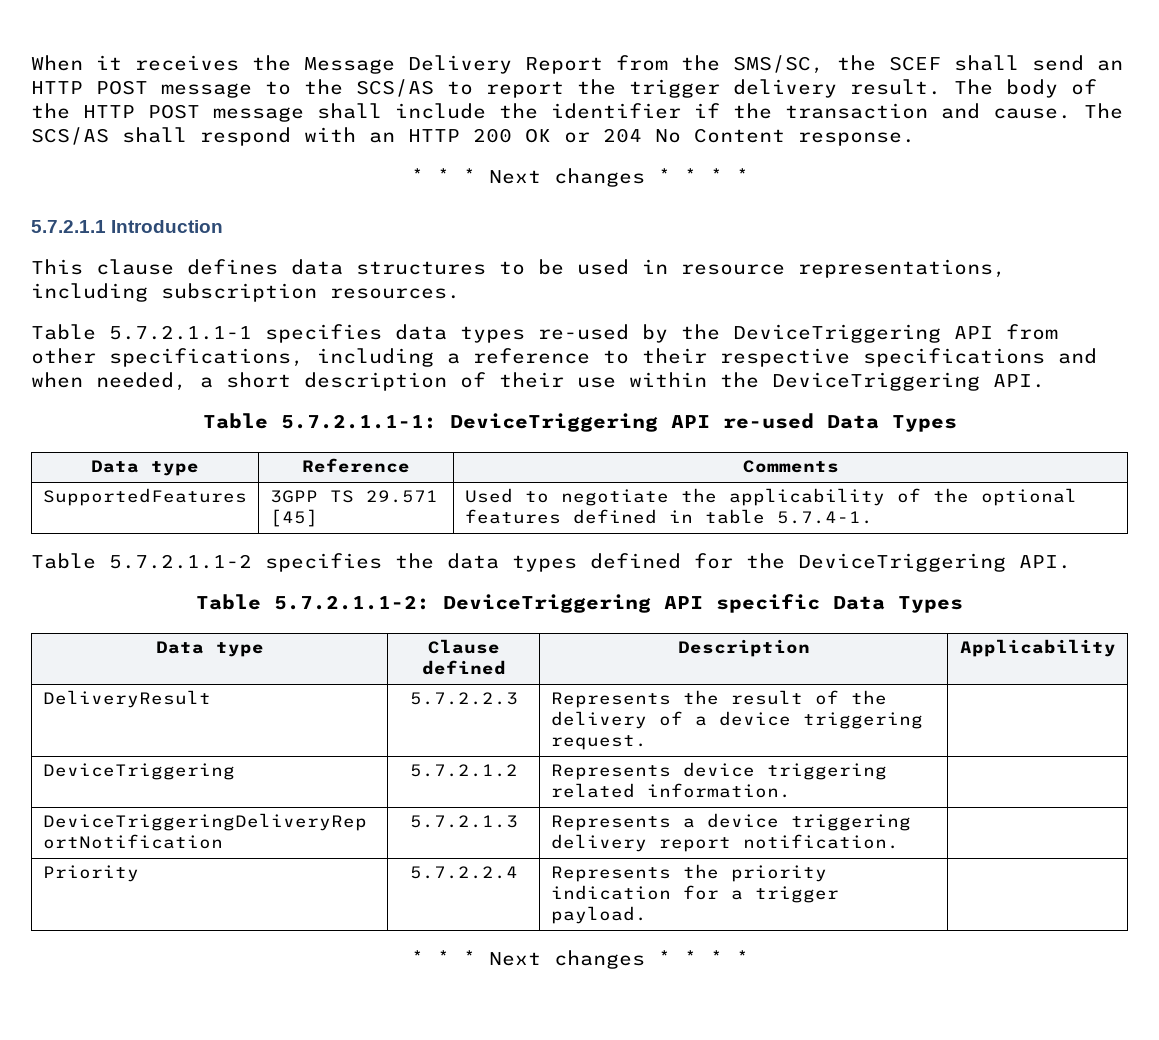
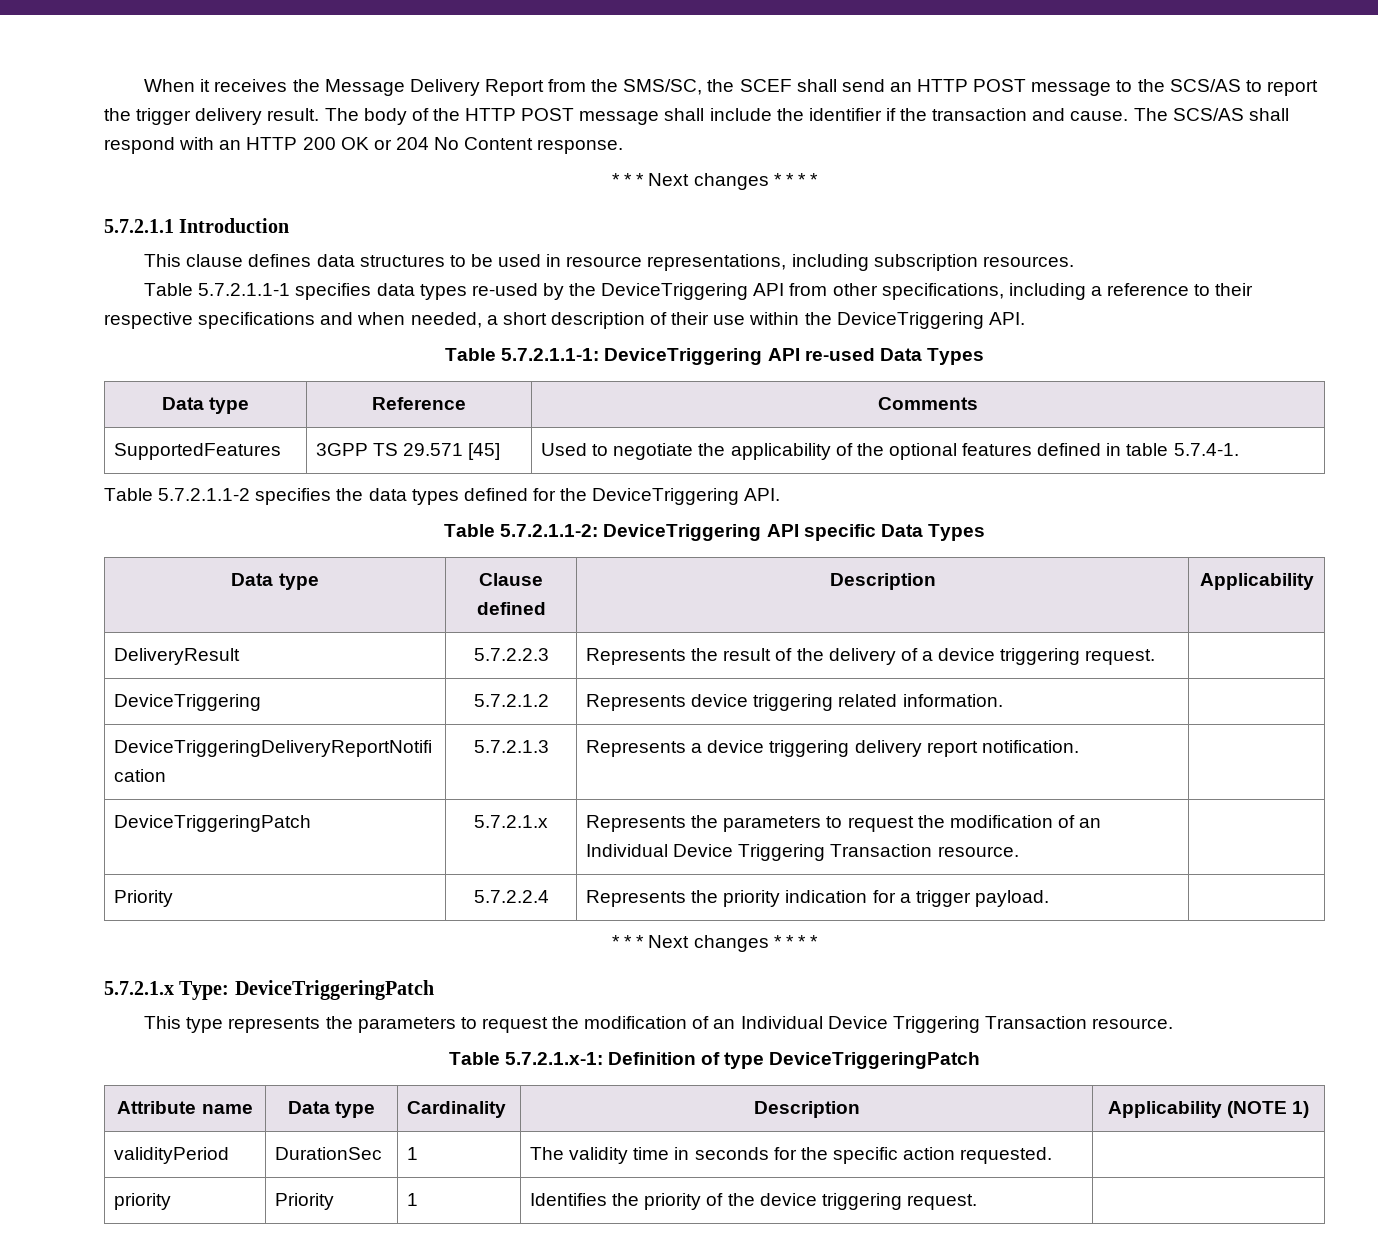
+ DeviceTriggeringPatch | 5.7.2.1.x | Represents the parameters to request the modification of an Individual Device Triggering Transaction resource. |
+ 5.7.2.1.x Type: DeviceTriggeringPatch
+ This type represents the parameters to request the modification of an Individual Device Triggering Transaction resource.
+ Table 5.7.2.1.x-1: Definition of type DeviceTriggeringPatch
+ Attribute name | Data type | Cardinality | Description | Applicability (NOTE 1)
+ validityPeriod | DurationSec | 1 | The validity time in seconds for the specific action requested. |
+ priority | Priority | 1 | Identifies the priority of the device triggering request. |

